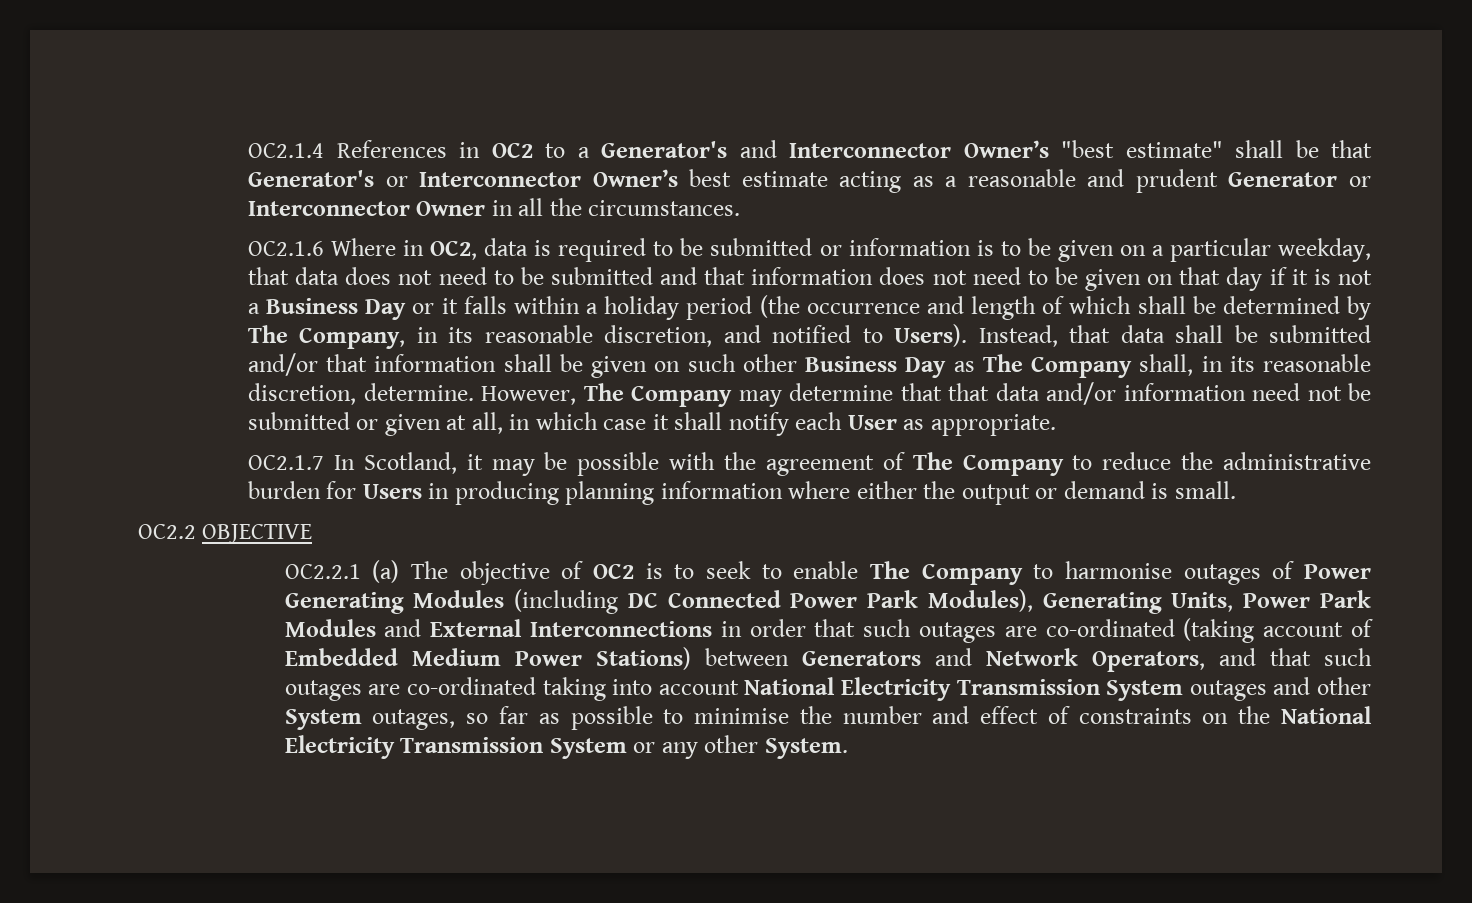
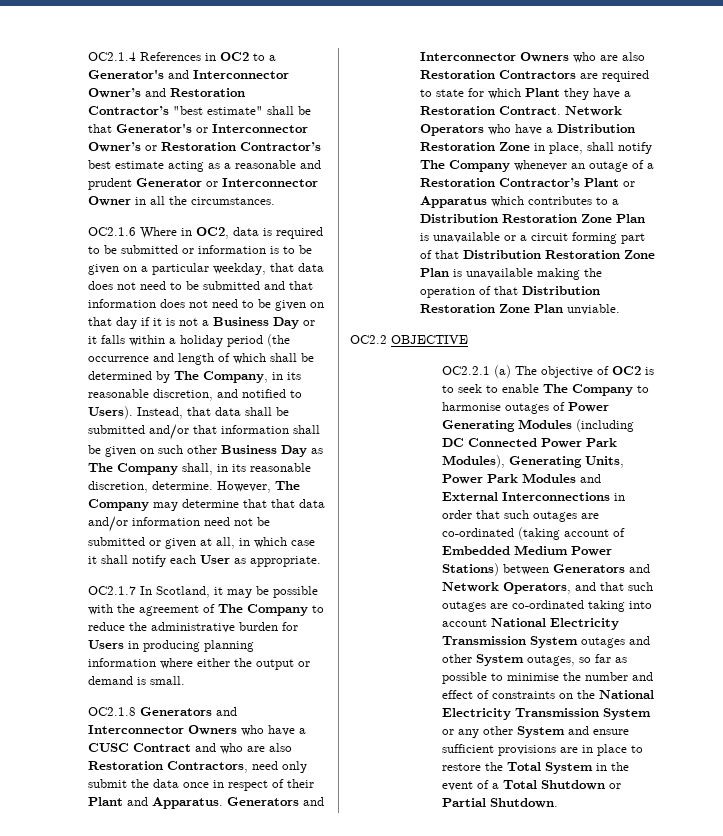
- OC2.1.4 References in OC2 to a Generator's and Interconnector Owner’s "best estimate" shall be that Generator's or Interconnector Owner’s best estimate acting as a reasonable and prudent Generator or Interconnector Owner in all the circumstances.
+ OC2.1.4 References in OC2 to a Generator's and Interconnector Owner’s and Restoration Contractor’s "best estimate" shall be that Generator's or Interconnector Owner’s or Restoration Contractor’s best estimate acting as a reasonable and prudent Generator or Interconnector Owner in all the circumstances.
+ OC2.1.8 Generators and Interconnector Owners who have a CUSC Contract and who are also Restoration Contractors, need only submit the data once in respect of their Plant and Apparatus. Generators and Interconnector Owners who are also Restoration Contractors are required to state for which Plant they have a Restoration Contract. Network Operators who have a Distribution Restoration Zone in place, shall notify The Company whenever an outage of a Restoration Contractor’s Plant or Apparatus which contributes to a Distribution Restoration Zone Plan is unavailable or a circuit forming part of that Distribution Restoration Zone Plan is unavailable making the operation of that Distribution Restoration Zone Plan unviable.
- OC2.2.1 (a) The objective of OC2 is to seek to enable The Company to harmonise outages of Power Generating Modules (including DC Connected Power Park Modules), Generating Units, Power Park Modules and External Interconnections in order that such outages are co-ordinated (taking account of Embedded Medium Power Stations) between Generators and Network Operators, and that such outages are co-ordinated taking into account National Electricity Transmission System outages and other System outages, so far as possible to minimise the number and effect of constraints on the National Electricity Transmission System or any other System.
+ OC2.2.1 (a) The objective of OC2 is to seek to enable The Company to harmonise outages of Power Generating Modules (including DC Connected Power Park Modules), Generating Units, Power Park Modules and External Interconnections in order that such outages are co-ordinated (taking account of Embedded Medium Power Stations) between Generators and Network Operators, and that such outages are co-ordinated taking into account National Electricity Transmission System outages and other System outages, so far as possible to minimise the number and effect of constraints on the National Electricity Transmission System or any other System and ensure sufficient provisions are in place to restore the Total System in the event of a Total Shutdown or Partial Shutdown.

